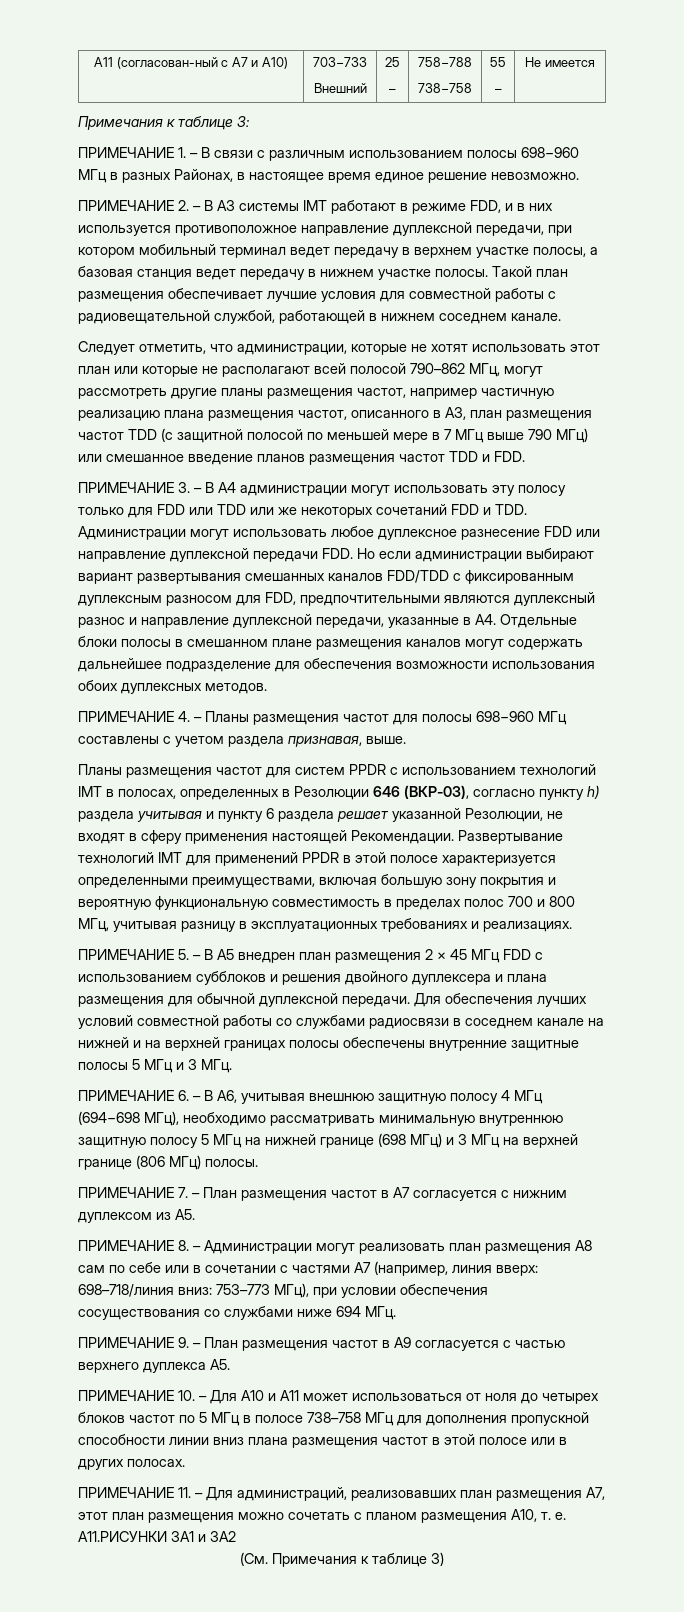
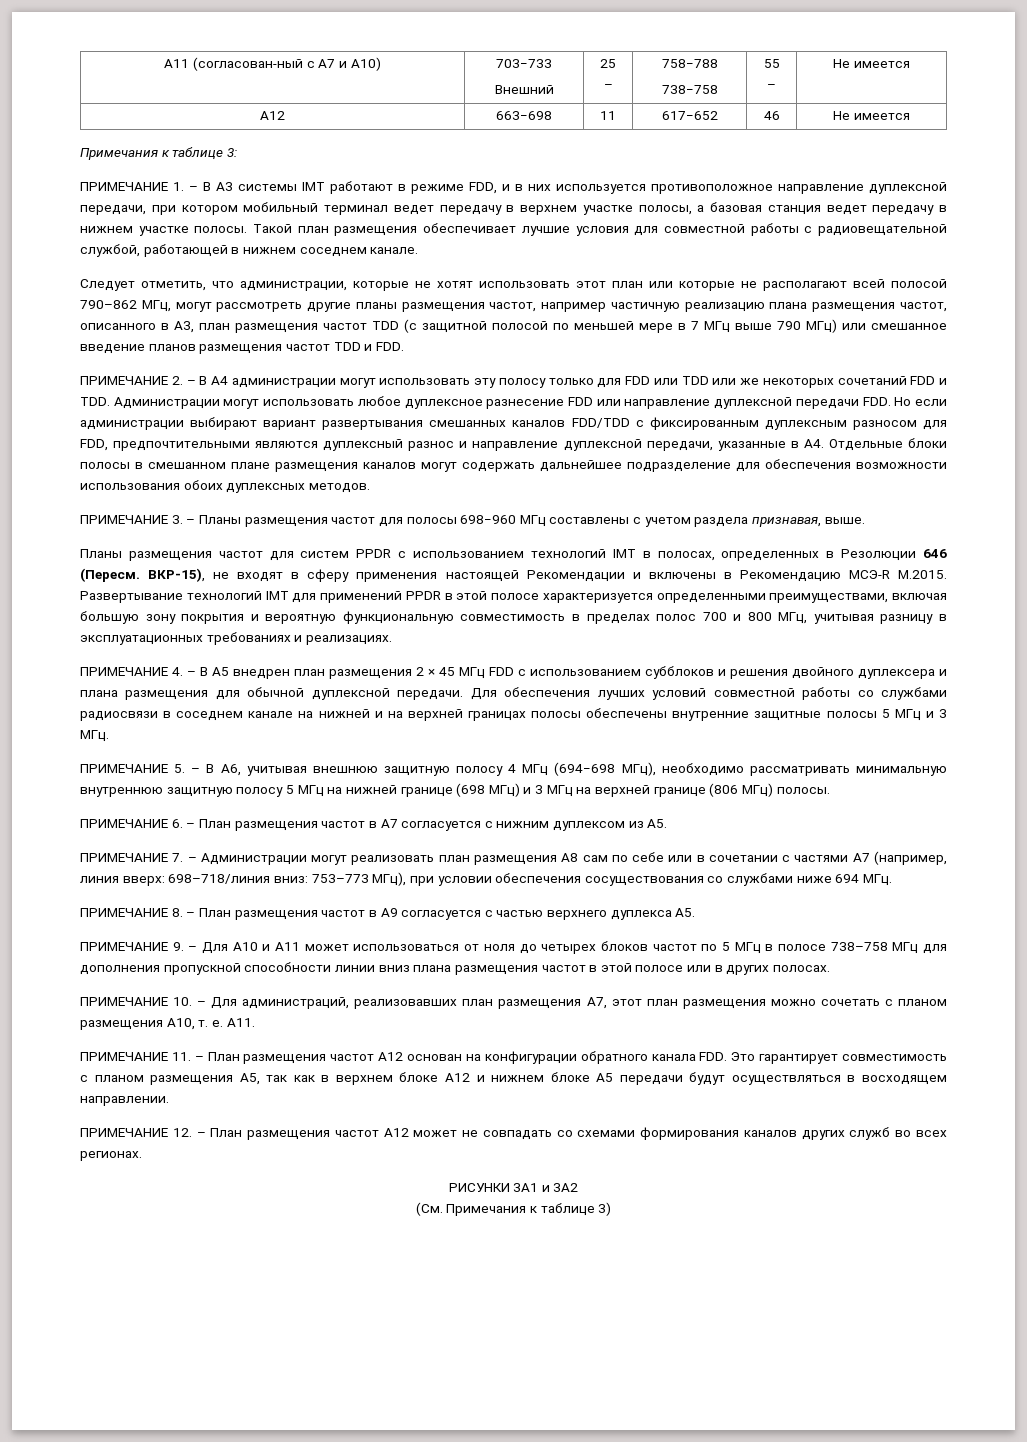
+ A12 | 663−698 | 11 | 617−652 | 46 | Не имеется
- ПРИМЕЧАНИЕ 1. – В связи с различным использованием полосы 698−960 МГц в разных Районах, в настоящее время единое решение невозможно.
- ПРИМЕЧАНИЕ 2. – В A3 системы IMT работают в режиме FDD, и в них используется противоположное направление дуплексной передачи, при котором мобильный терминал ведет передачу в верхнем участке полосы, а базовая станция ведет передачу в нижнем участке полосы.
+ ПРИМЕЧАНИЕ 1. – В A3 системы IMT работают в режиме FDD, и в них используется противоположное направление дуплексной передачи, при котором мобильный терминал ведет передачу в верхнем участке полосы, а базовая станция ведет передачу в нижнем участке полосы.
- ПРИМЕЧАНИЕ 3. – В A4 администрации могут использовать эту полосу только для FDD или TDD или же некоторых сочетаний FDD и TDD. Администрации могут использовать любое дуплексное разнесение FDD или направление дуплексной передачи FDD. Но если администрации выбирают вариант развертывания смешанных каналов FDD/TDD с фиксированным дуплексным разносом для FDD, предпочтительными являются дуплексный разнос и направление дуплексной передачи, указанные в A4. Отдельные блоки полосы в смешанном плане размещения каналов могут содержать дальнейшее подразделение для обеспечения возможности использования обоих дуплексных методов.
+ ПРИМЕЧАНИЕ 2. – В A4 администрации могут использовать эту полосу только для FDD или TDD или же некоторых сочетаний FDD и TDD. Администрации могут использовать любое дуплексное разнесение FDD или направление дуплексной передачи FDD. Но если администрации выбирают вариант развертывания смешанных каналов FDD/TDD с фиксированным дуплексным разносом для FDD, предпочтительными являются дуплексный разнос и направление дуплексной передачи, указанные в A4. Отдельные блоки полосы в смешанном плане размещения каналов могут содержать дальнейшее подразделение для обеспечения возможности использования обоих дуплексных методов.
- ПРИМЕЧАНИЕ 4. – Планы размещения частот для полосы 698−960 МГц составлены с учетом раздела признавая, выше.
+ ПРИМЕЧАНИЕ 3. – Планы размещения частот для полосы 698−960 МГц составлены с учетом раздела признавая, выше.
- Планы размещения частот для систем PPDR с использованием технологий IMT в полосах, определенных в Резолюции 646 (ВКР-03), согласно пункту h) раздела учитывая и пункту 6 раздела решает указанной Резолюции, не входят в сферу применения настоящей Рекомендации. Развертывание технологий IMT для применений PPDR в этой полосе характеризуется определенными преимуществами, включая большую зону покрытия и вероятную функциональную совместимость в пределах полос 700 и 800 МГц, учитывая разницу в эксплуатационных требованиях и реализациях.
+ Планы размещения частот для систем PPDR с использованием технологий IMT в полосах, определенных в Резолюции 646 (Пересм. ВКР-15), не входят в сферу применения настоящей Рекомендации и включены в Рекомендацию МСЭ-R М.2015. Развертывание технологий IMT для применений PPDR в этой полосе характеризуется определенными преимуществами, включая большую зону покрытия и вероятную функциональную совместимость в пределах полос 700 и 800 МГц, учитывая разницу в эксплуатационных требованиях и реализациях.
- ПРИМЕЧАНИЕ 5. – В A5 внедрен план размещения 2 × 45 МГц FDD с использованием субблоков и решения двойного дуплексера и плана размещения для обычной дуплексной передачи.
+ ПРИМЕЧАНИЕ 4. – В A5 внедрен план размещения 2 × 45 МГц FDD с использованием субблоков и решения двойного дуплексера и плана размещения для обычной дуплексной передачи.
- ПРИМЕЧАНИЕ 6. – В A6, учитывая внешнюю защитную полосу 4 МГц (694−698 МГц), необходимо рассматривать минимальную внутреннюю защитную полосу 5 МГц на нижней границе (698 МГц) и 3 МГц на верхней границе (806 МГц) полосы.
+ ПРИМЕЧАНИЕ 5. – В A6, учитывая внешнюю защитную полосу 4 МГц (694−698 МГц), необходимо рассматривать минимальную внутреннюю защитную полосу 5 МГц на нижней границе (698 МГц) и 3 МГц на верхней границе (806 МГц) полосы.
- ПРИМЕЧАНИЕ 7. – План размещения частот в A7 согласуется с нижним дуплексом из A5.
+ ПРИМЕЧАНИЕ 6. – План размещения частот в A7 согласуется с нижним дуплексом из A5.
- ПРИМЕЧАНИЕ 8. – Администрации могут реализовать план размещения А8 сам по себе или в сочетании с частями A7 (например, линия вверх: 698–718/линия вниз: 753–773 МГц), при условии обеспечения сосуществования со службами ниже 694 МГц.
+ ПРИМЕЧАНИЕ 7. – Администрации могут реализовать план размещения А8 сам по себе или в сочетании с частями A7 (например, линия вверх: 698–718/линия вниз: 753–773 МГц), при условии обеспечения сосуществования со службами ниже 694 МГц.
- ПРИМЕЧАНИЕ 9. – План размещения частот в А9 согласуется с частью верхнего дуплекса A5.
+ ПРИМЕЧАНИЕ 8. – План размещения частот в А9 согласуется с частью верхнего дуплекса A5.
- ПРИМЕЧАНИЕ 10. – Для A10 и A11 может использоваться от ноля до четырех блоков частот по 5 МГц в полосе 738–758 МГц для дополнения пропускной способности линии вниз плана размещения частот в этой полосе или в других полосах.
+ ПРИМЕЧАНИЕ 9. – Для A10 и A11 может использоваться от ноля до четырех блоков частот по 5 МГц в полосе 738–758 МГц для дополнения пропускной способности линии вниз плана размещения частот в этой полосе или в других полосах.
- ПРИМЕЧАНИЕ 11. – Для администраций, реализовавших план размещения А7, этот план размещения можно сочетать с планом размещения А10, т. е.
+ ПРИМЕЧАНИЕ 10. – Для администраций, реализовавших план размещения А7, этот план размещения можно сочетать с планом размещения А10, т. е.
- A11.РИСУНКИ 3A1 и 3A2
+ A11.
+ ПРИМЕЧАНИЕ 11. – План размещения частот A12 основан на конфигурации обратного канала FDD. Это гарантирует совместимость с планом размещения A5, так как в верхнем блоке A12 и нижнем блоке A5 передачи будут осуществляться в восходящем направлении.
+ ПРИМЕЧАНИЕ 12. – План размещения частот A12 может не совпадать со схемами формирования каналов других служб во всех регионах.
+ РИСУНКИ 3A1 и 3A2

